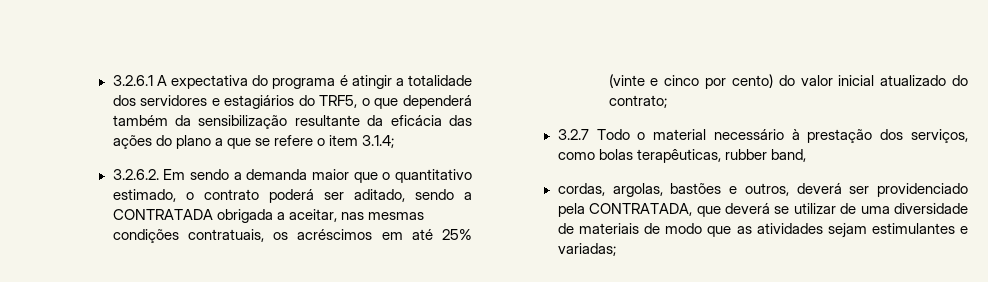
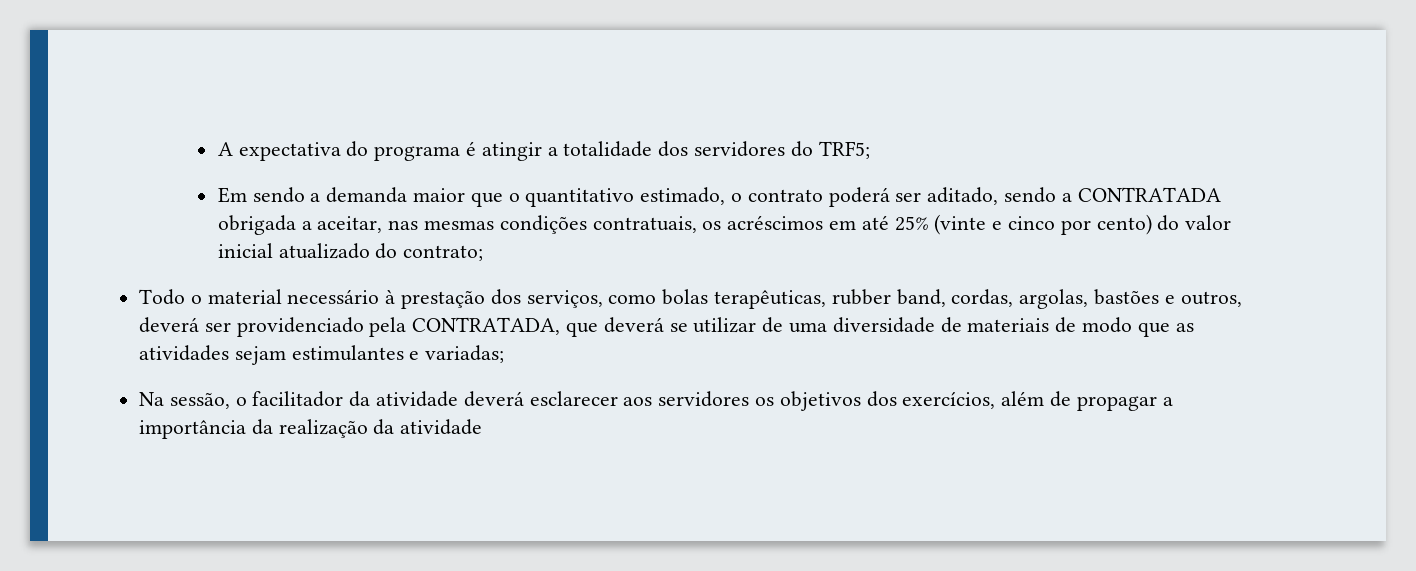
- 3.2.6.1 A expectativa do programa é atingir a totalidade dos servidores e estagiários do TRF5, o que dependerá também da sensibilização resultante da eficácia das ações do plano a que se refere o item 3.1.4;
- 3.2.6.2. Em sendo a demanda maior que o quantitativo estimado, o contrato poderá ser aditado, sendo a CONTRATADA obrigada a aceitar, nas mesmas condições contratuais, os acréscimos em até 25% (vinte e cinco por cento) do valor inicial atualizado do contrato;
+ A expectativa do programa é atingir a totalidade dos servidores do TRF5;
+ Em sendo a demanda maior que o quantitativo estimado, o contrato poderá ser aditado, sendo a CONTRATADA obrigada a aceitar, nas mesmas condições contratuais, os acréscimos em até 25% (vinte e cinco por cento) do valor inicial atualizado do contrato;
- 3.2.7 Todo o material necessário à prestação dos serviços, como bolas terapêuticas, rubber band,
- cordas, argolas, bastões e outros, deverá ser providenciado pela CONTRATADA, que deverá se utilizar de uma diversidade de materiais de modo que as atividades sejam estimulantes e variadas;
+ Todo o material necessário à prestação dos serviços, como bolas terapêuticas, rubber band, cordas, argolas, bastões e outros, deverá ser providenciado pela CONTRATADA, que deverá se utilizar de uma diversidade de materiais de modo que as atividades sejam estimulantes e variadas;
+ Na sessão, o facilitador da atividade deverá esclarecer aos servidores os objetivos dos exercícios, além de propagar a importância da realização da atividade

